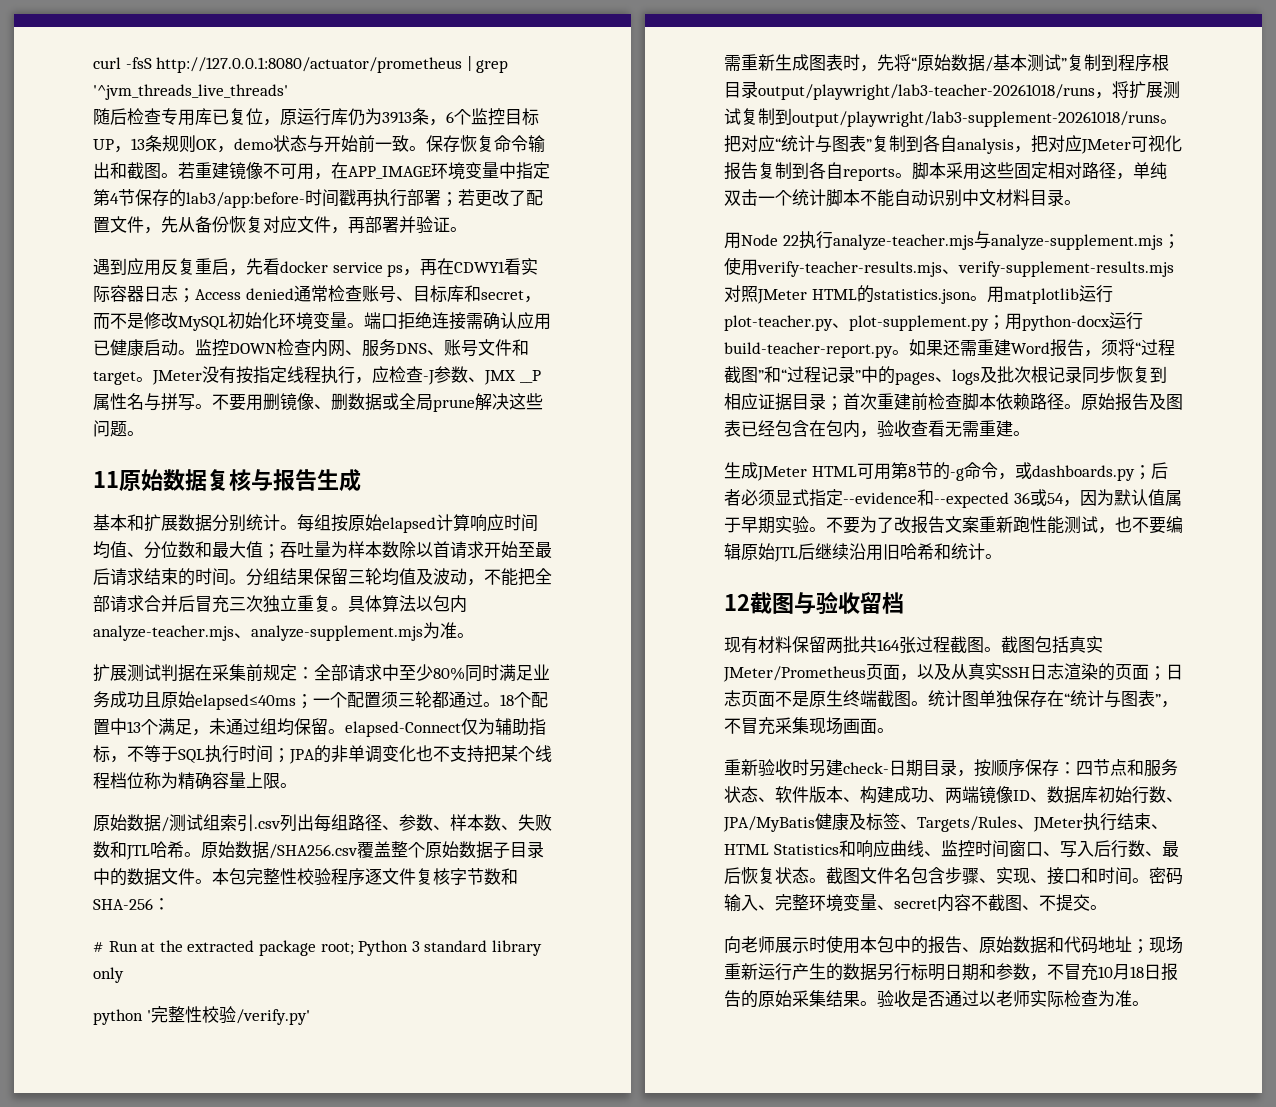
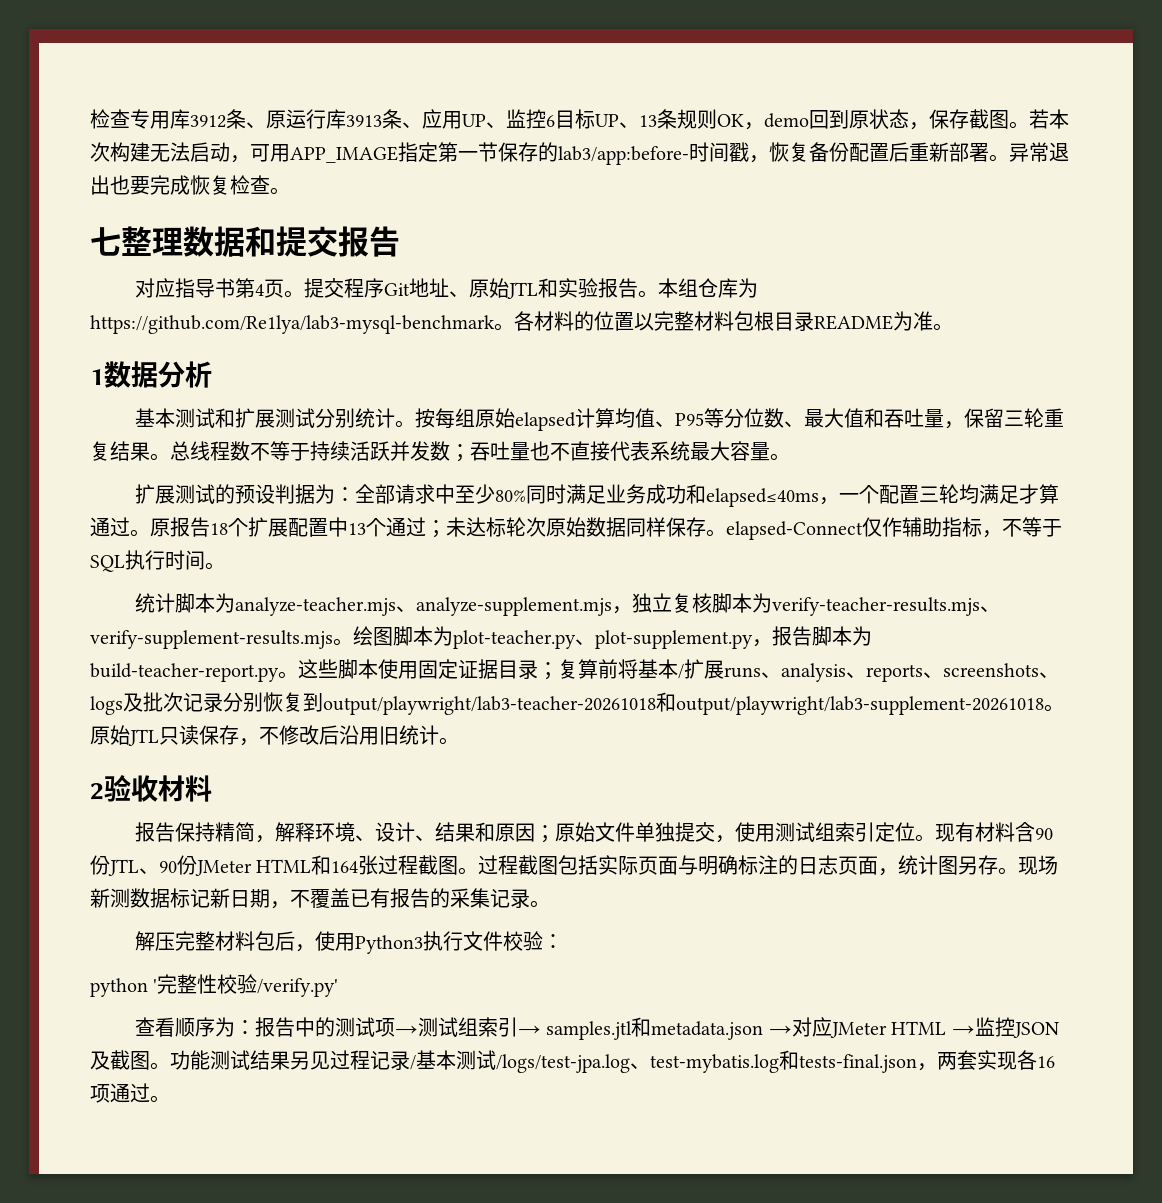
- curl -fsS http://127.0.0.1:8080/actuator/prometheus | grep '^jvm_threads_live_threads'
- 随后检查专用库已复位，原运行库仍为3913条，6个监控目标UP，13条规则OK，demo状态与开始前一致。保存恢复命令输出和截图。若重建镜像不可用，在APP_IMAGE环境变量中指定第4节保存的lab3/app:before-时间戳再执行部署；若更改了配置文件，先从备份恢复对应文件，再部署并验证。
- 遇到应用反复重启，先看docker service ps，再在CDWY1看实际容器日志；Access denied通常检查账号、目标库和secret，而不是修改MySQL初始化环境变量。端口拒绝连接需确认应用已健康启动。监控DOWN检查内网、服务DNS、账号文件和target。JMeter没有按指定线程执行，应检查-J参数、JMX __P属性名与拼写。不要用删镜像、删数据或全局prune解决这些问题。
- 11原始数据复核与报告生成
- 基本和扩展数据分别统计。
+ 检查专用库3912条、原运行库3913条、应用UP、监控6目标UP、13条规则OK，demo回到原状态，保存截图。若本次构建无法启动，可用APP_IMAGE指定第一节保存的lab3/app:before-时间戳，恢复备份配置后重新部署。异常退出也要完成恢复检查。
+ 七整理数据和提交报告
+ 对应指导书第4页。提交程序Git地址、原始JTL和实验报告。本组仓库为https://github.com/Re1lya/lab3-mysql-benchmark。各材料的位置以完整材料包根目录README为准。
+ 1数据分析
+ 基本测试和扩展测试分别统计。
- 每组按原始elapsed计算响应时间均值、分位数和最大值；吞吐量为样本数除以首请求开始至最后请求结束的时间。分组结果保留三轮均值及波动，不能把全部请求合并后冒充三次独立重复。具体算法以包内analyze-teacher.mjs、analyze-supplement.mjs为准。
+ 按每组原始elapsed计算均值、P95等分位数、最大值和吞吐量，保留三轮重复结果。总线程数不等于持续活跃并发数；吞吐量也不直接代表系统最大容量。
- 扩展测试判据在采集前规定：全部请求中至少80%同时满足业务成功且原始elapsed≤40ms；一个配置须三轮都通过。18个配置中13个满足，未通过组均保留。elapsed-Connect仅为辅助指标，不等于SQL执行时间；JPA的非单调变化也不支持把某个线程档位称为精确容量上限。
- 原始数据/测试组索引.csv列出每组路径、参数、样本数、失败数和JTL哈希。原始数据/SHA256.csv覆盖整个原始数据子目录中的数据文件。本包完整性校验程序逐文件复核字节数和SHA-256：
- # Run at the extracted package root; Python 3 standard library only
+ 扩展测试的预设判据为：全部请求中至少80%同时满足业务成功和elapsed≤40ms，一个配置三轮均满足才算通过。原报告18个扩展配置中13个通过；未达标轮次原始数据同样保存。elapsed-Connect仅作辅助指标，不等于SQL执行时间。
+ 统计脚本为analyze-teacher.mjs、analyze-supplement.mjs，独立复核脚本为verify-teacher-results.mjs、verify-supplement-results.mjs。绘图脚本为plot-teacher.py、plot-supplement.py，报告脚本为build-teacher-report.py。这些脚本使用固定证据目录；复算前将基本/扩展runs、analysis、reports、screenshots、logs及批次记录分别恢复到output/playwright/lab3-teacher-20261018和output/playwright/lab3-supplement-20261018。原始JTL只读保存，不修改后沿用旧统计。
+ 2验收材料
+ 报告保持精简，解释环境、设计、结果和原因；原始文件单独提交，使用测试组索引定位。现有材料含90份JTL、90份JMeter HTML和164张过程截图。过程截图包括实际页面与明确标注的日志页面，统计图另存。现场新测数据标记新日期，不覆盖已有报告的采集记录。
+ 解压完整材料包后，使用Python3执行文件校验：
- 需重新生成图表时，先将“原始数据/基本测试”复制到程序根目录output/playwright/lab3-teacher-20261018/runs，将扩展测试复制到output/playwright/lab3-supplement-20261018/runs。把对应“统计与图表”复制到各自analysis，把对应JMeter可视化报告复制到各自reports。脚本采用这些固定相对路径，单纯双击一个统计脚本不能自动识别中文材料目录。
- 用Node 22执行analyze-teacher.mjs与analyze-supplement.mjs；使用verify-teacher-results.mjs、verify-supplement-results.mjs对照JMeter HTML的statistics.json。用matplotlib运行plot-teacher.py、plot-supplement.py；用python-docx运行build-teacher-report.py。如果还需重建Word报告，须将“过程截图”和“过程记录”中的pages、logs及批次根记录同步恢复到相应证据目录；首次重建前检查脚本依赖路径。原始报告及图表已经包含在包内，验收查看无需重建。
- 生成JMeter HTML可用第8节的-g命令，或dashboards.py；后者必须显式指定--evidence和--expected 36或54，因为默认值属于早期实验。不要为了改报告文案重新跑性能测试，也不要编辑原始JTL后继续沿用旧哈希和统计。
- 12截图与验收留档
- 现有材料保留两批共164张过程截图。截图包括真实JMeter/Prometheus页面，以及从真实SSH日志渲染的页面；日志页面不是原生终端截图。统计图单独保存在“统计与图表”，不冒充采集现场画面。
- 重新验收时另建check-日期目录，按顺序保存：四节点和服务状态、软件版本、构建成功、两端镜像ID、数据库初始行数、JPA/MyBatis健康及标签、Targets/Rules、JMeter执行结束、HTML Statistics和响应曲线、监控时间窗口、写入后行数、最后恢复状态。截图文件名包含步骤、实现、接口和时间。密码输入、完整环境变量、secret内容不截图、不提交。
- 向老师展示时使用本包中的报告、原始数据和代码地址；现场重新运行产生的数据另行标明日期和参数，不冒充10月18日报告的原始采集结果。验收是否通过以老师实际检查为准。
+ 查看顺序为：报告中的测试项→测试组索引→ samples.jtl和metadata.json →对应JMeter HTML →监控JSON及截图。功能测试结果另见过程记录/基本测试/logs/test-jpa.log、test-mybatis.log和tests-final.json，两套实现各16项通过。

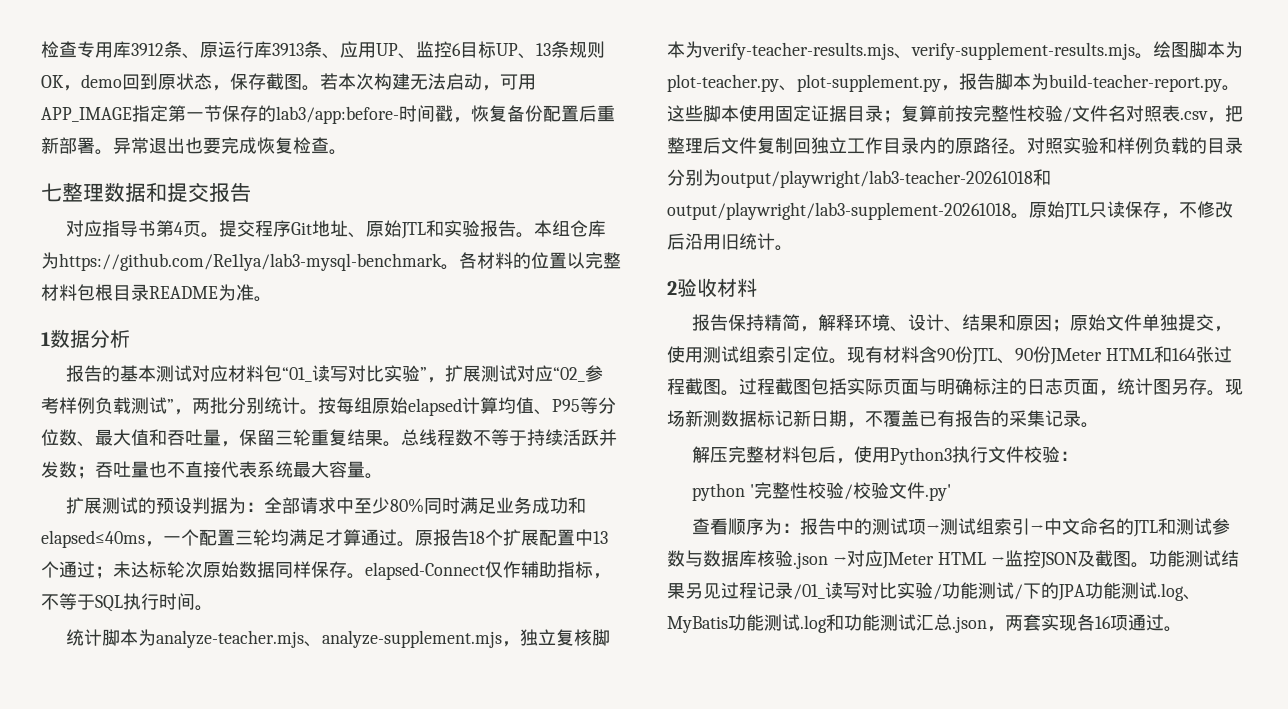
- 基本测试和扩展测试分别统计。
+ 报告的基本测试对应材料包“01_读写对比实验”，扩展测试对应“02_参考样例负载测试”，两批分别统计。
- 这些脚本使用固定证据目录；复算前将基本/扩展runs、analysis、reports、screenshots、logs及批次记录分别恢复到output/playwright/lab3-teacher-20261018和output/playwright/lab3-supplement-20261018。
+ 这些脚本使用固定证据目录；复算前按完整性校验/文件名对照表.csv，把整理后文件复制回独立工作目录内的原路径。对照实验和样例负载的目录分别为output/playwright/lab3-teacher-20261018和output/playwright/lab3-supplement-20261018。
- python '完整性校验/verify.py'
+ python '完整性校验/校验文件.py'
- 查看顺序为：报告中的测试项→测试组索引→ samples.jtl和metadata.json →对应JMeter HTML →监控JSON及截图。
+ 查看顺序为：报告中的测试项→测试组索引→中文命名的JTL和测试参数与数据库核验.json →对应JMeter HTML →监控JSON及截图。
- 功能测试结果另见过程记录/基本测试/logs/test-jpa.log、test-mybatis.log和tests-final.json，两套实现各16项通过。
+ 功能测试结果另见过程记录/01_读写对比实验/功能测试/下的JPA功能测试.log、MyBatis功能测试.log和功能测试汇总.json，两套实现各16项通过。

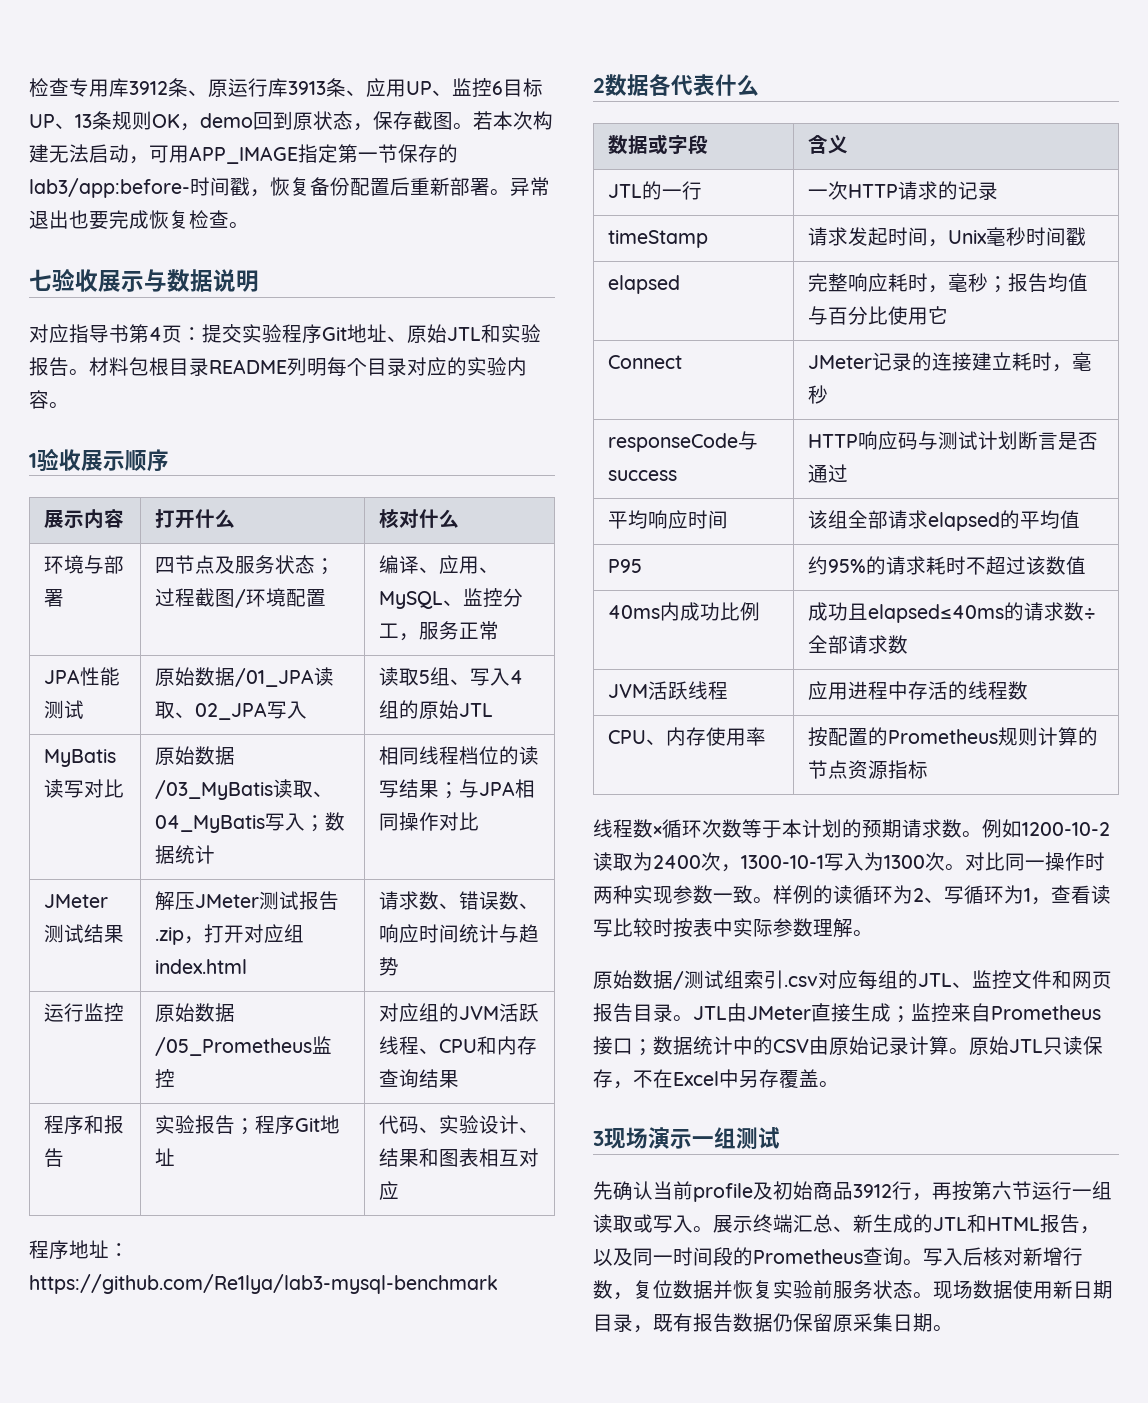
- 七整理数据和提交报告
+ 七验收展示与数据说明
- 对应指导书第4页。提交程序Git地址、原始JTL和实验报告。
+ 对应指导书第4页：提交实验程序Git地址、原始JTL和实验报告。
- 本组仓库为https://github.com/Re1lya/lab3-mysql-benchmark。各材料的位置以完整材料包根目录README为准。
- 1数据分析
- 报告的基本测试对应材料包“01_读写对比实验”，扩展测试对应“02_参考样例负载测试”，两批分别统计。按每组原始elapsed计算均值、P95等分位数、最大值和吞吐量，保留三轮重复结果。总线程数不等于持续活跃并发数；吞吐量也不直接代表系统最大容量。
- 扩展测试的预设判据为：全部请求中至少80%同时满足业务成功和elapsed≤40ms，一个配置三轮均满足才算通过。原报告18个扩展配置中13个通过；未达标轮次原始数据同样保存。elapsed-Connect仅作辅助指标，不等于SQL执行时间。
- 统计脚本为analyze-teacher.mjs、analyze-supplement.mjs，独立复核脚本为verify-teacher-results.mjs、verify-supplement-results.mjs。绘图脚本为plot-teacher.py、plot-supplement.py，报告脚本为build-teacher-report.py。这些脚本使用固定证据目录；复算前按完整性校验/文件名对照表.csv，把整理后文件复制回独立工作目录内的原路径。对照实验和样例负载的目录分别为output/playwright/lab3-teacher-20261018和output/playwright/lab3-supplement-20261018。
+ 材料包根目录README列明每个目录对应的实验内容。
+ 1验收展示顺序
+ 展示内容 | 打开什么 | 核对什么
+ 环境与部署 | 四节点及服务状态；过程截图/环境配置 | 编译、应用、MySQL、监控分工，服务正常
+ JPA性能测试 | 原始数据/01_JPA读取、02_JPA写入 | 读取5组、写入4组的原始JTL
+ MyBatis读写对比 | 原始数据/03_MyBatis读取、04_MyBatis写入；数据统计 | 相同线程档位的读写结果；与JPA相同操作对比
+ JMeter测试结果 | 解压JMeter测试报告.zip，打开对应组index.html | 请求数、错误数、响应时间统计与趋势
+ 运行监控 | 原始数据/05_Prometheus监控 | 对应组的JVM活跃线程、CPU和内存查询结果
+ 程序和报告 | 实验报告；程序Git地址 | 代码、实验设计、结果和图表相互对应
+ 程序地址：https://github.com/Re1lya/lab3-mysql-benchmark
+ 2数据各代表什么
+ 数据或字段 | 含义
+ JTL的一行 | 一次HTTP请求的记录
+ timeStamp | 请求发起时间，Unix毫秒时间戳
+ elapsed | 完整响应耗时，毫秒；报告均值与百分比使用它
+ Connect | JMeter记录的连接建立耗时，毫秒
+ responseCode与success | HTTP响应码与测试计划断言是否通过
+ 平均响应时间 | 该组全部请求elapsed的平均值
+ P95 | 约95%的请求耗时不超过该数值
+ 40ms内成功比例 | 成功且elapsed≤40ms的请求数÷全部请求数
+ JVM活跃线程 | 应用进程中存活的线程数
+ CPU、内存使用率 | 按配置的Prometheus规则计算的节点资源指标
+ 线程数×循环次数等于本计划的预期请求数。例如1200-10-2读取为2400次，1300-10-1写入为1300次。对比同一操作时两种实现参数一致。样例的读循环为2、写循环为1，查看读写比较时按表中实际参数理解。
+ 原始数据/测试组索引.csv对应每组的JTL、监控文件和网页报告目录。JTL由JMeter直接生成；监控来自Prometheus接口；数据统计中的CSV由原始记录计算。
- 原始JTL只读保存，不修改后沿用旧统计。
- 2验收材料
- 报告保持精简，解释环境、设计、结果和原因；原始文件单独提交，使用测试组索引定位。现有材料含90份JTL、90份JMeter HTML和164张过程截图。过程截图包括实际页面与明确标注的日志页面，统计图另存。现场新测数据标记新日期，不覆盖已有报告的采集记录。
- 解压完整材料包后，使用Python3执行文件校验：
- python '完整性校验/校验文件.py'
- 查看顺序为：报告中的测试项→测试组索引→中文命名的JTL和测试参数与数据库核验.json →对应JMeter HTML →监控JSON及截图。功能测试结果另见过程记录/01_读写对比实验/功能测试/下的JPA功能测试.log、MyBatis功能测试.log和功能测试汇总.json，两套实现各16项通过。
+ 原始JTL只读保存，不在Excel中另存覆盖。
+ 3现场演示一组测试
+ 先确认当前profile及初始商品3912行，再按第六节运行一组读取或写入。展示终端汇总、新生成的JTL和HTML报告，以及同一时间段的Prometheus查询。写入后核对新增行数，复位数据并恢复实验前服务状态。现场数据使用新日期目录，既有报告数据仍保留原采集日期。

